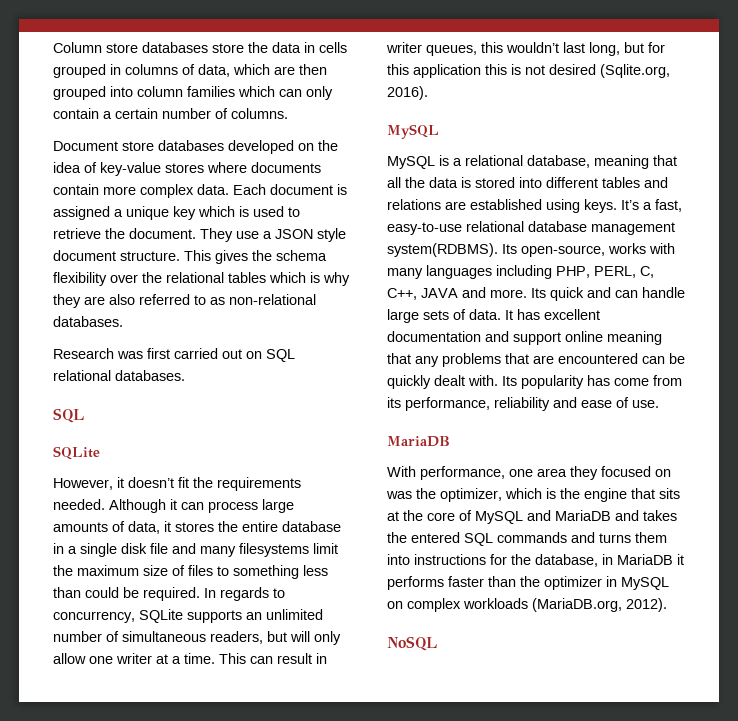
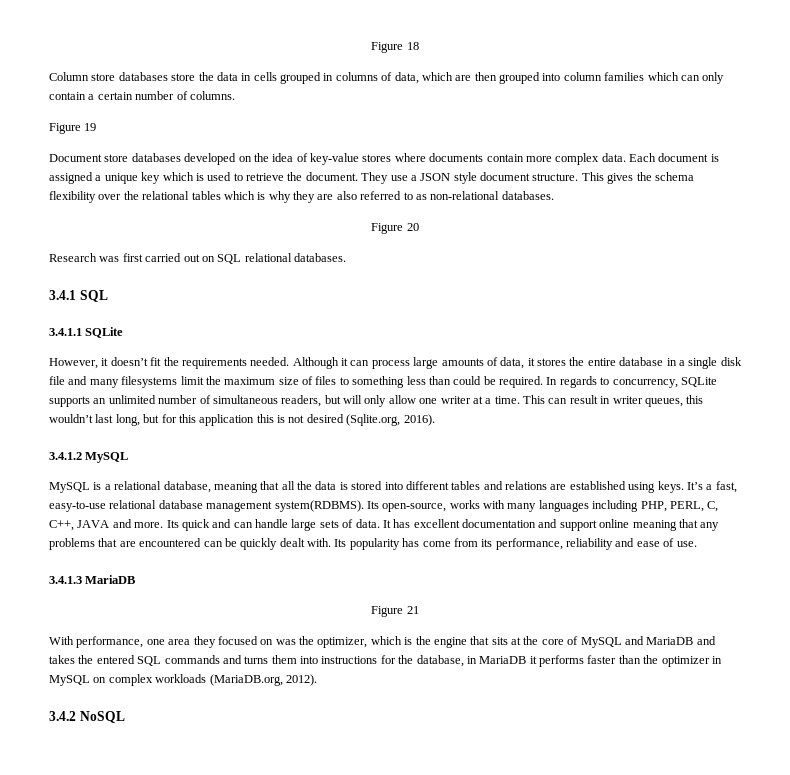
+ Figure 18
+ Figure 19
+ Figure 20
  Research was first carried out on SQL relational databases.
- SQL
- SQLite
+ 3.4.1 SQL
+ 3.4.1.1 SQLite
  This can result in writer queues, this wouldn’t last long, but for this application this is not desired (Sqlite.org, 2016).
- MySQL
+ 3.4.1.2 MySQL
  Its popularity has come from its performance, reliability and ease of use.
- MariaDB
+ 3.4.1.3 MariaDB
+ Figure 21
- NoSQL
+ 3.4.2 NoSQL

